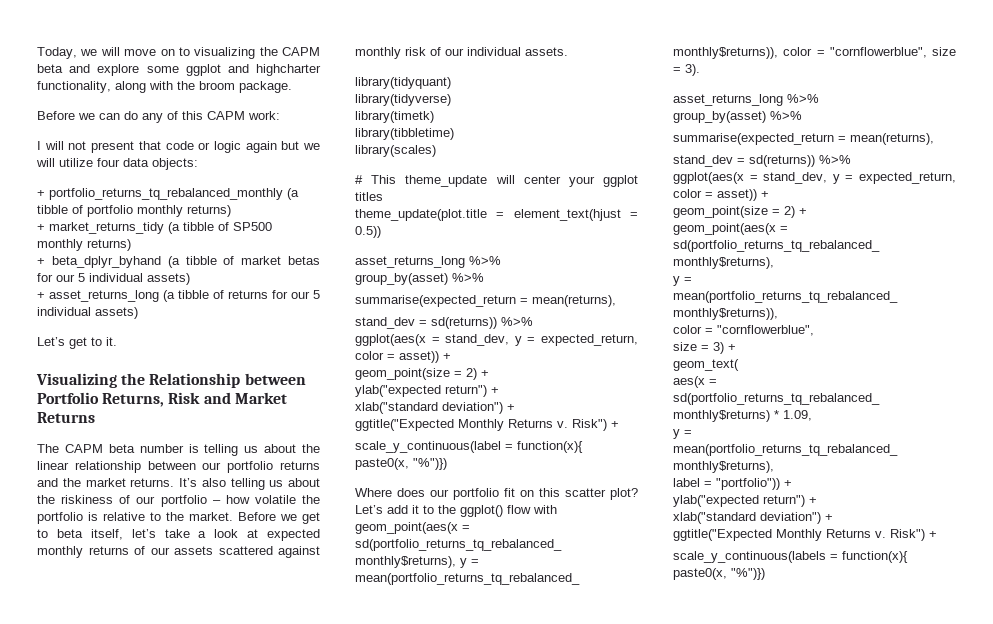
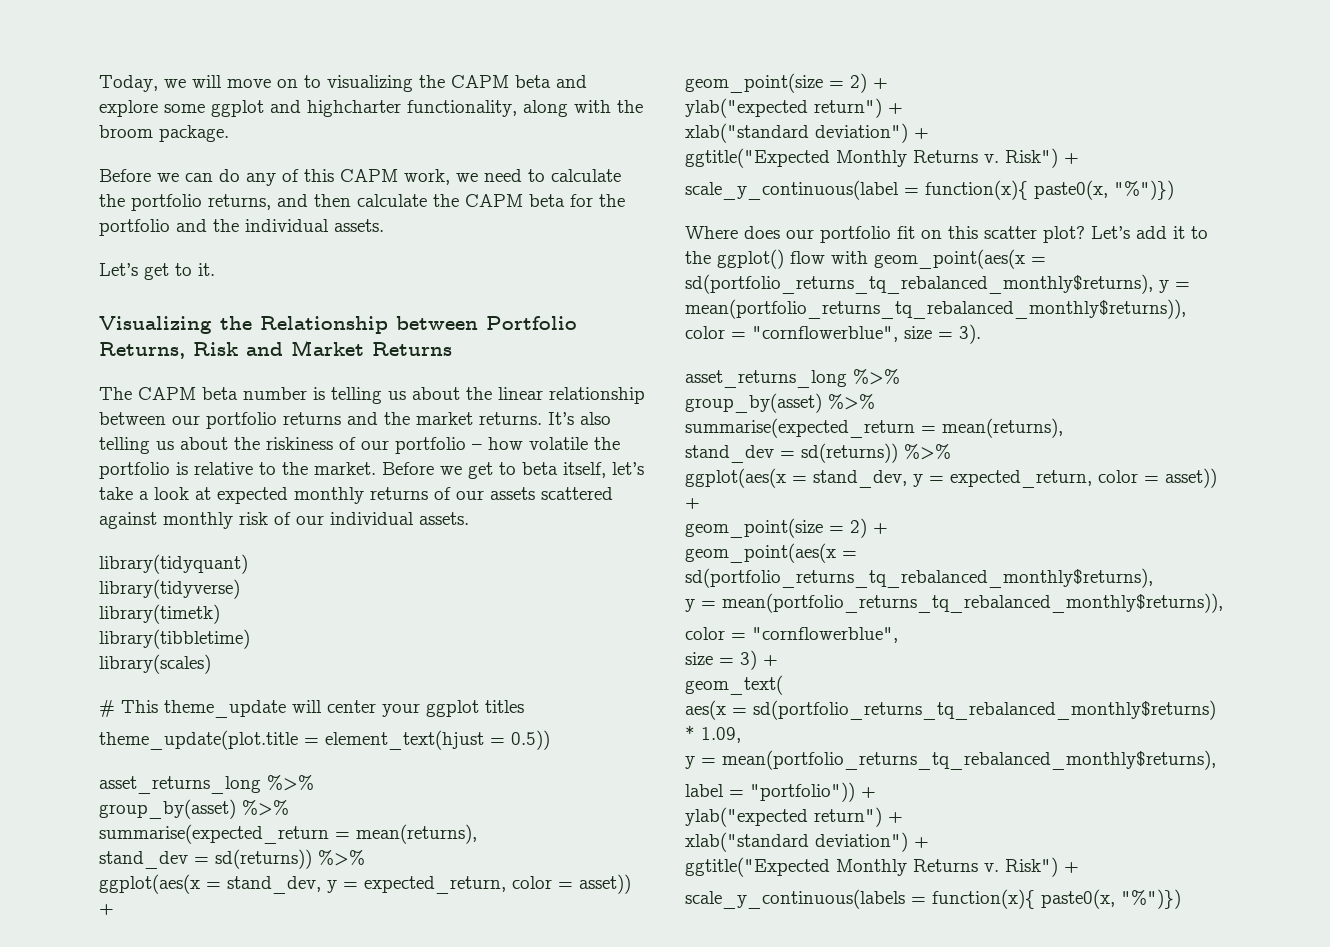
- Before we can do any of this CAPM work:
- I will not present that code or logic again but we will utilize four data objects:
- + portfolio_returns_tq_rebalanced_monthly (a tibble of portfolio monthly returns)
- + market_returns_tidy (a tibble of SP500 monthly returns)
- + beta_dplyr_byhand (a tibble of market betas for our 5 individual assets)
- + asset_returns_long (a tibble of returns for our 5 individual assets)
+ Before we can do any of this CAPM work, we need to calculate the portfolio returns, and then calculate the CAPM beta for the portfolio and the individual assets.

